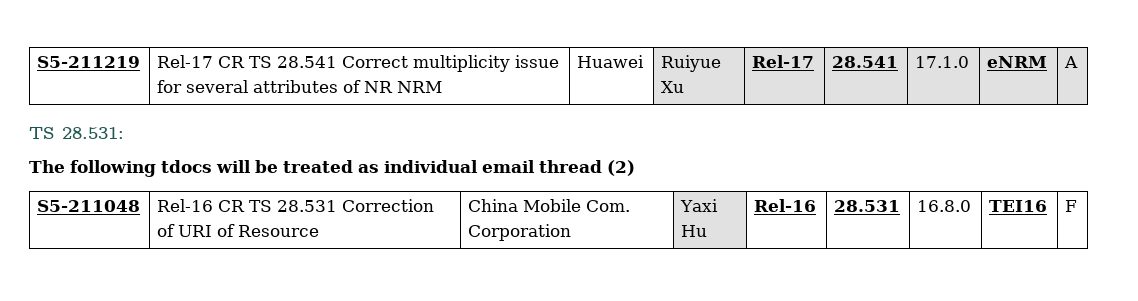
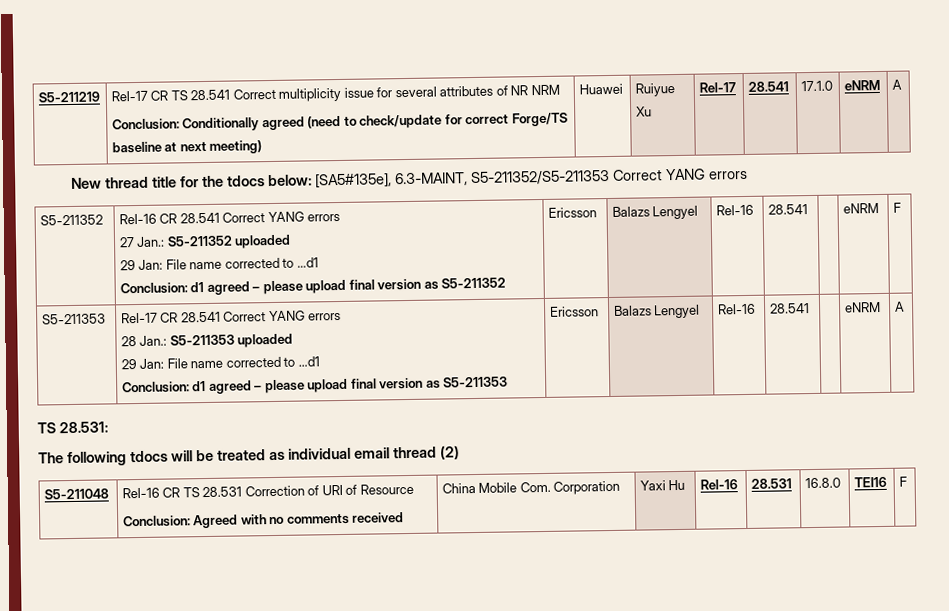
- S5-211219 | Rel-17 CR TS 28.541 Correct multiplicity issue for several attributes of NR NRM | Huawei | Ruiyue Xu | Rel-17 | 28.541 | 17.1.0 | eNRM | A
+ S5-211219 | Rel-17 CR TS 28.541 Correct multiplicity issue for several attributes of NR NRM
+ Conclusion: Conditionally agreed (need to check/update for correct Forge/TS baseline at next meeting) | Huawei | Ruiyue Xu | Rel-17 | 28.541 | 17.1.0 | eNRM | A
+ New thread title for the tdocs below: [SA5#135e], 6.3-MAINT, S5-211352/S5-211353 Correct YANG errors
+ S5-211352 | Rel-16 CR 28.541 Correct YANG errors
+ 27 Jan.: S5-211352 uploaded
+ 29 Jan: File name corrected to …d1
+ Conclusion: d1 agreed – please upload final version as S5-211352 | Ericsson | Balazs Lengyel | Rel-16 | 28.541 | | eNRM | F
+ S5-211353 | Rel-17 CR 28.541 Correct YANG errors
+ 28 Jan.: S5-211353 uploaded
+ 29 Jan: File name corrected to …d1
+ Conclusion: d1 agreed – please upload final version as S5-211353 | Ericsson | Balazs Lengyel | Rel-16 | 28.541 | | eNRM | A
- S5-211048 | Rel-16 CR TS 28.531 Correction of URI of Resource | China Mobile Com. Corporation | Yaxi Hu | Rel-16 | 28.531 | 16.8.0 | TEI16 | F
+ S5-211048 | Rel-16 CR TS 28.531 Correction of URI of Resource
+ Conclusion: Agreed with no comments received | China Mobile Com. Corporation | Yaxi Hu | Rel-16 | 28.531 | 16.8.0 | TEI16 | F

